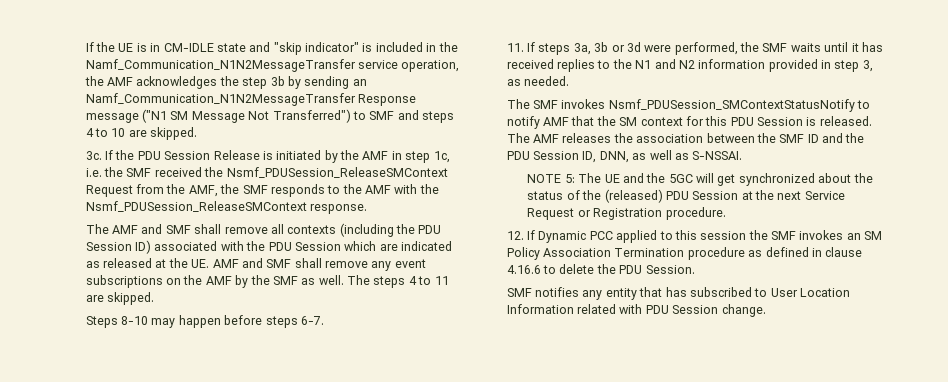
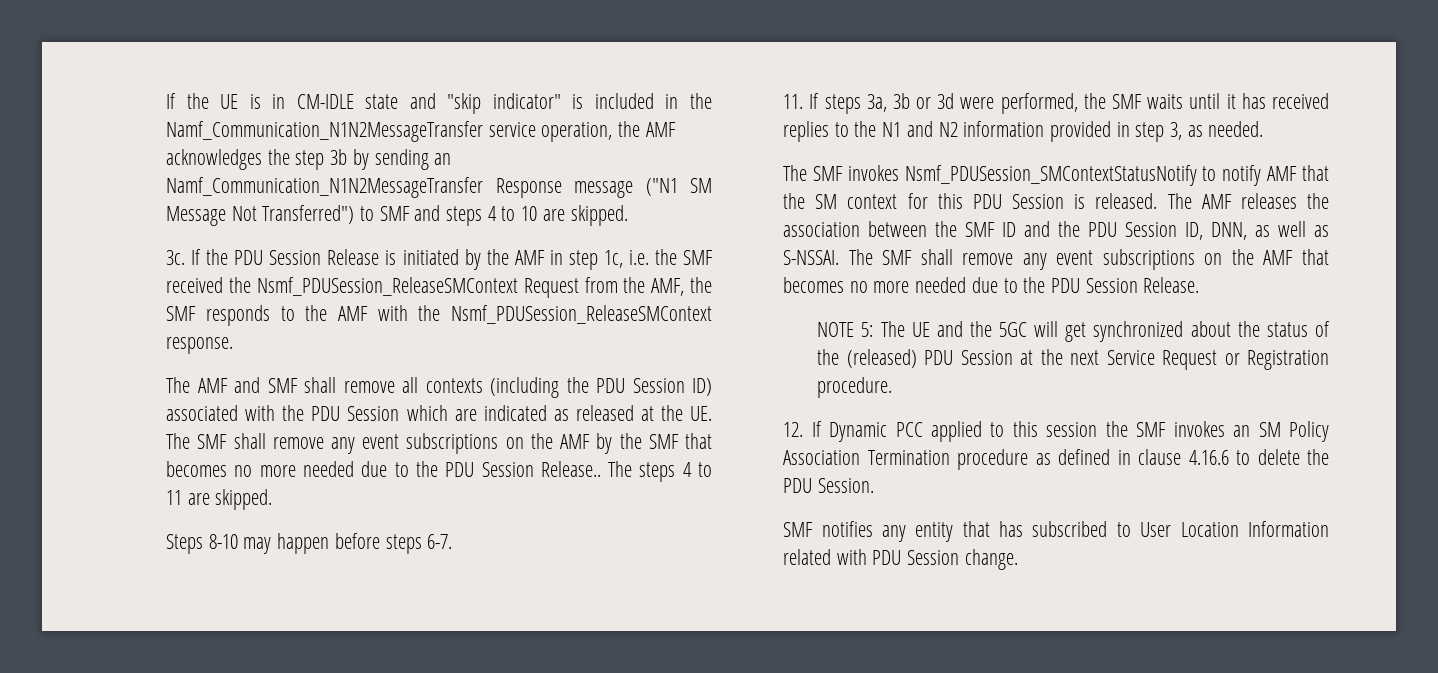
- The AMF and SMF shall remove all contexts (including the PDU Session ID) associated with the PDU Session which are indicated as released at the UE. AMF and SMF shall remove any event subscriptions on the AMF by the SMF as well.
+ The AMF and SMF shall remove all contexts (including the PDU Session ID) associated with the PDU Session which are indicated as released at the UE. The SMF shall remove any event subscriptions on the AMF by the SMF that becomes no more needed due to the PDU Session Release..
+ The SMF shall remove any event subscriptions on the AMF that becomes no more needed due to the PDU Session Release.

